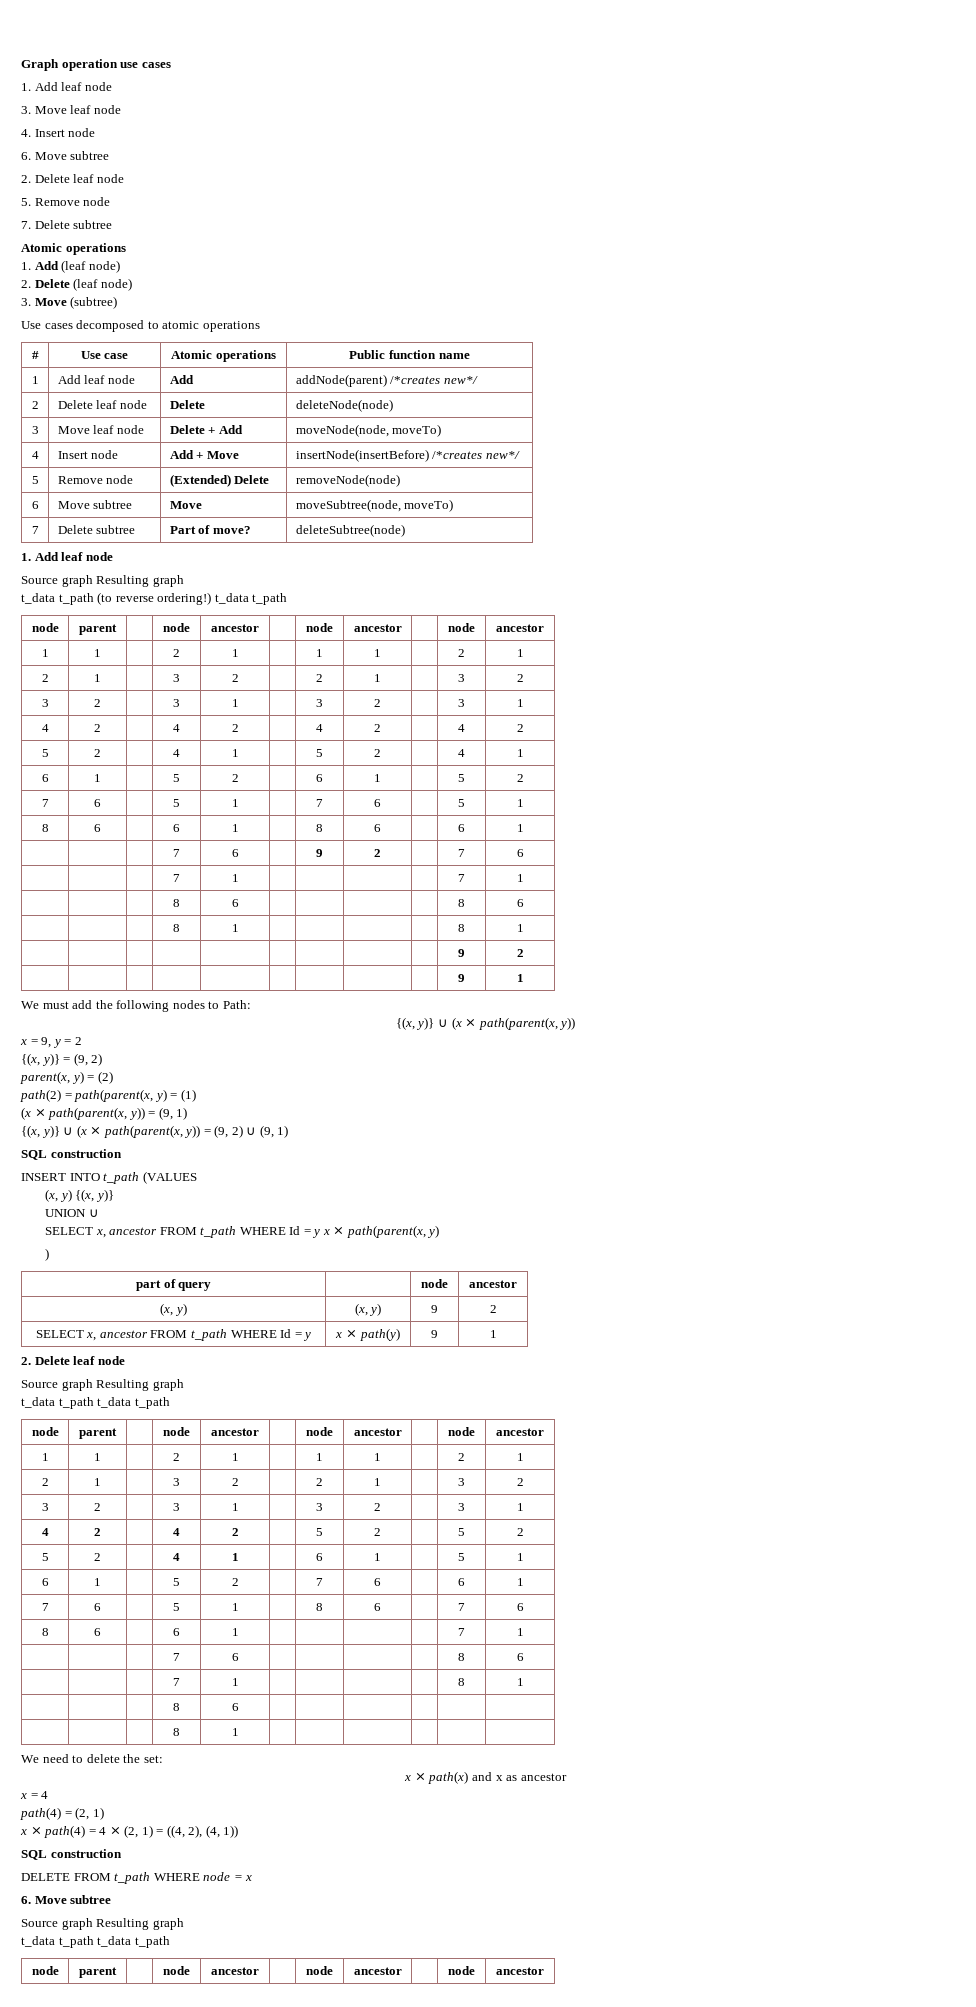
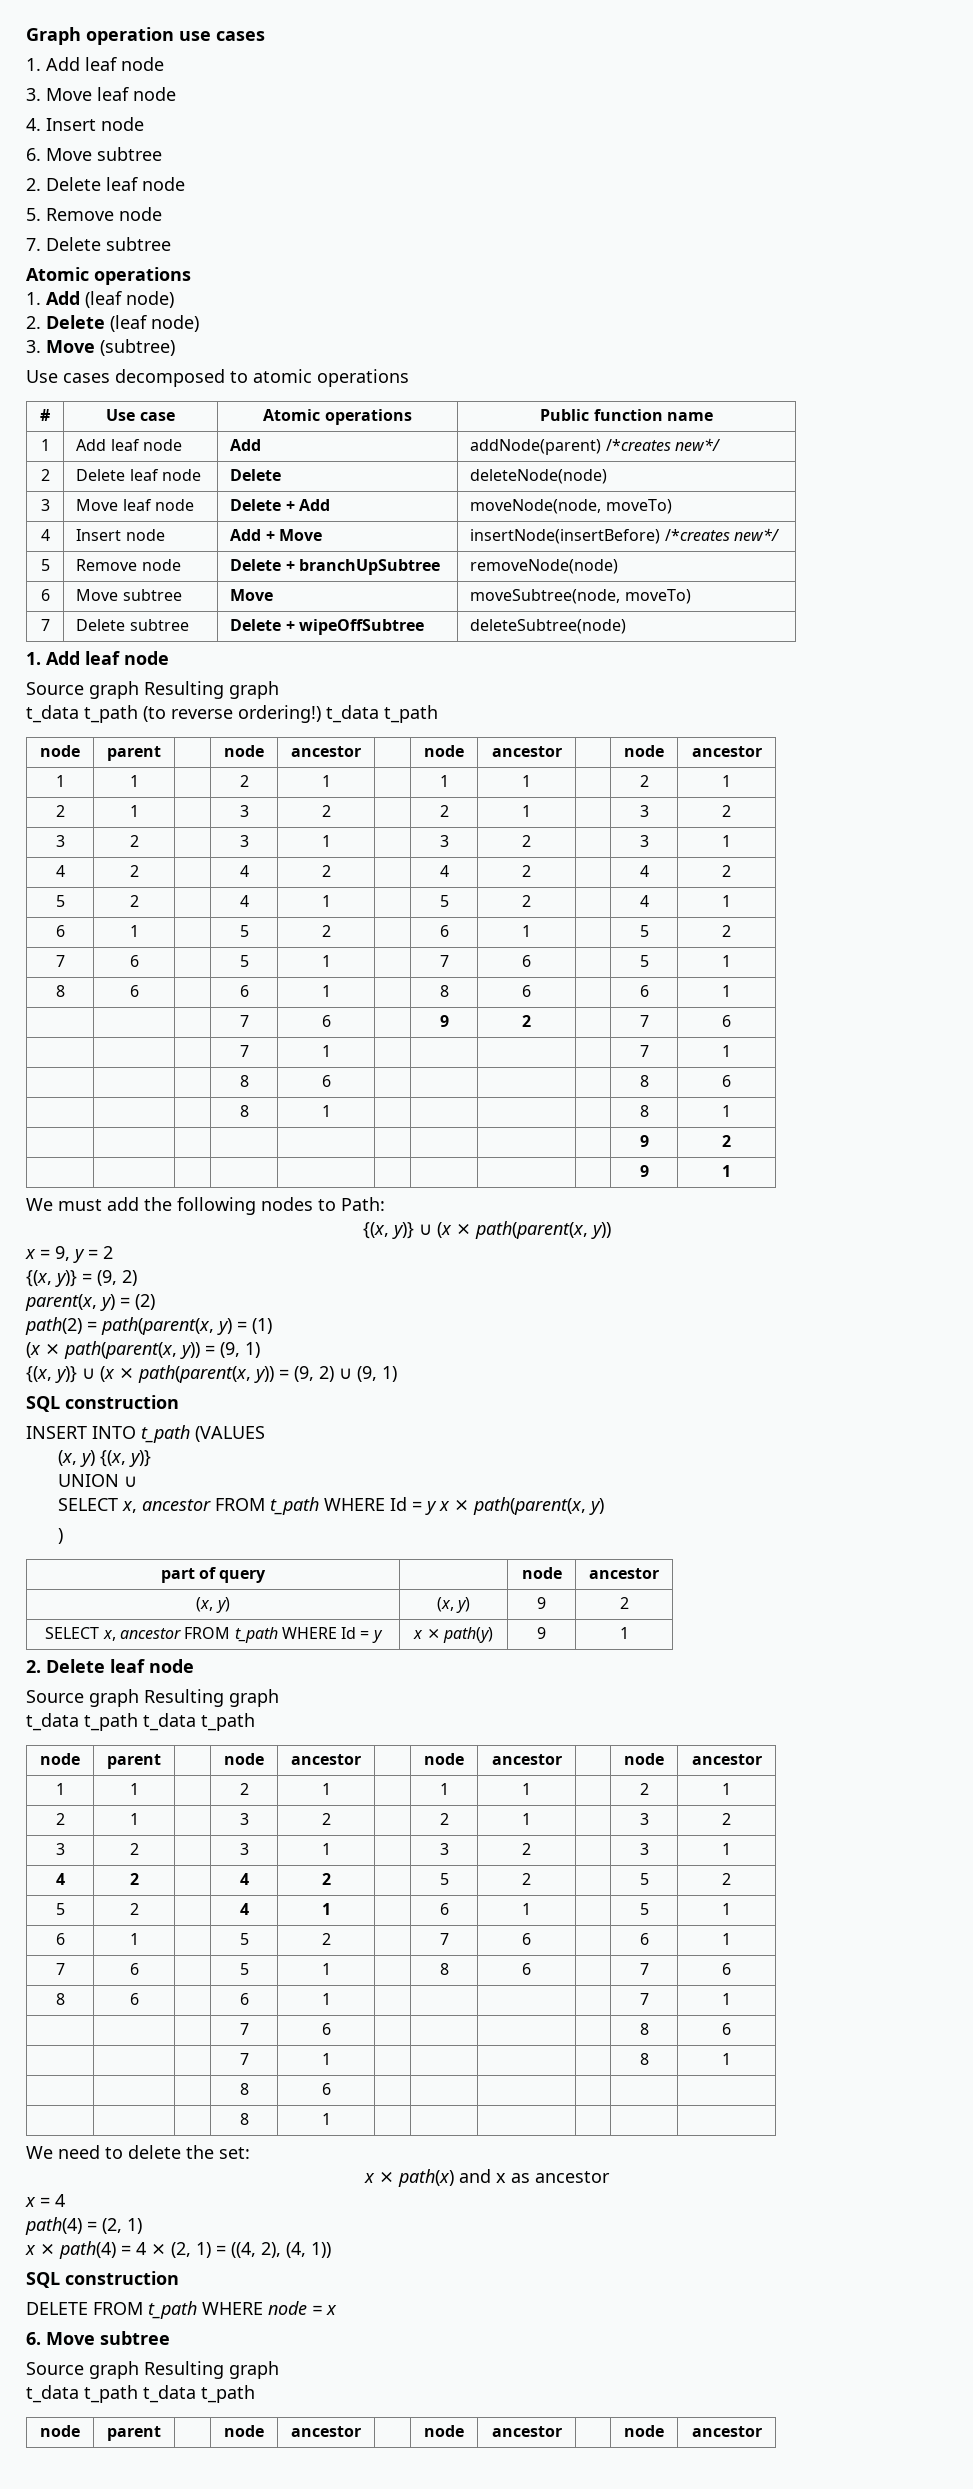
- 5 | Remove node | (Extended) Delete | removeNode(node)
+ 5 | Remove node | Delete + branchUpSubtree | removeNode(node)
- 7 | Delete subtree | Part of move? | deleteSubtree(node)
+ 7 | Delete subtree | Delete + wipeOffSubtree | deleteSubtree(node)

